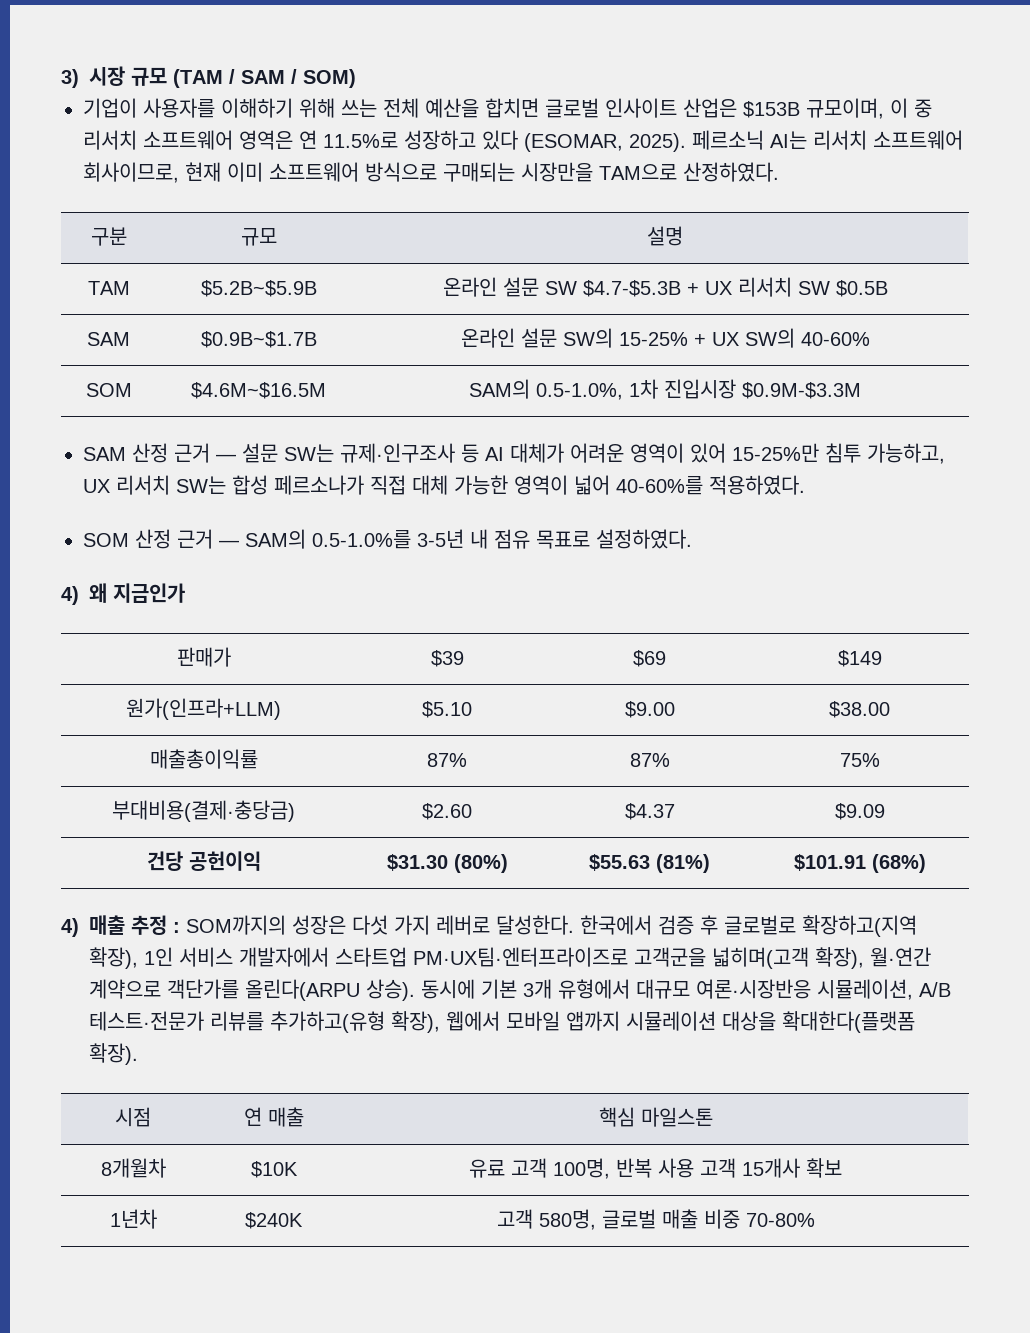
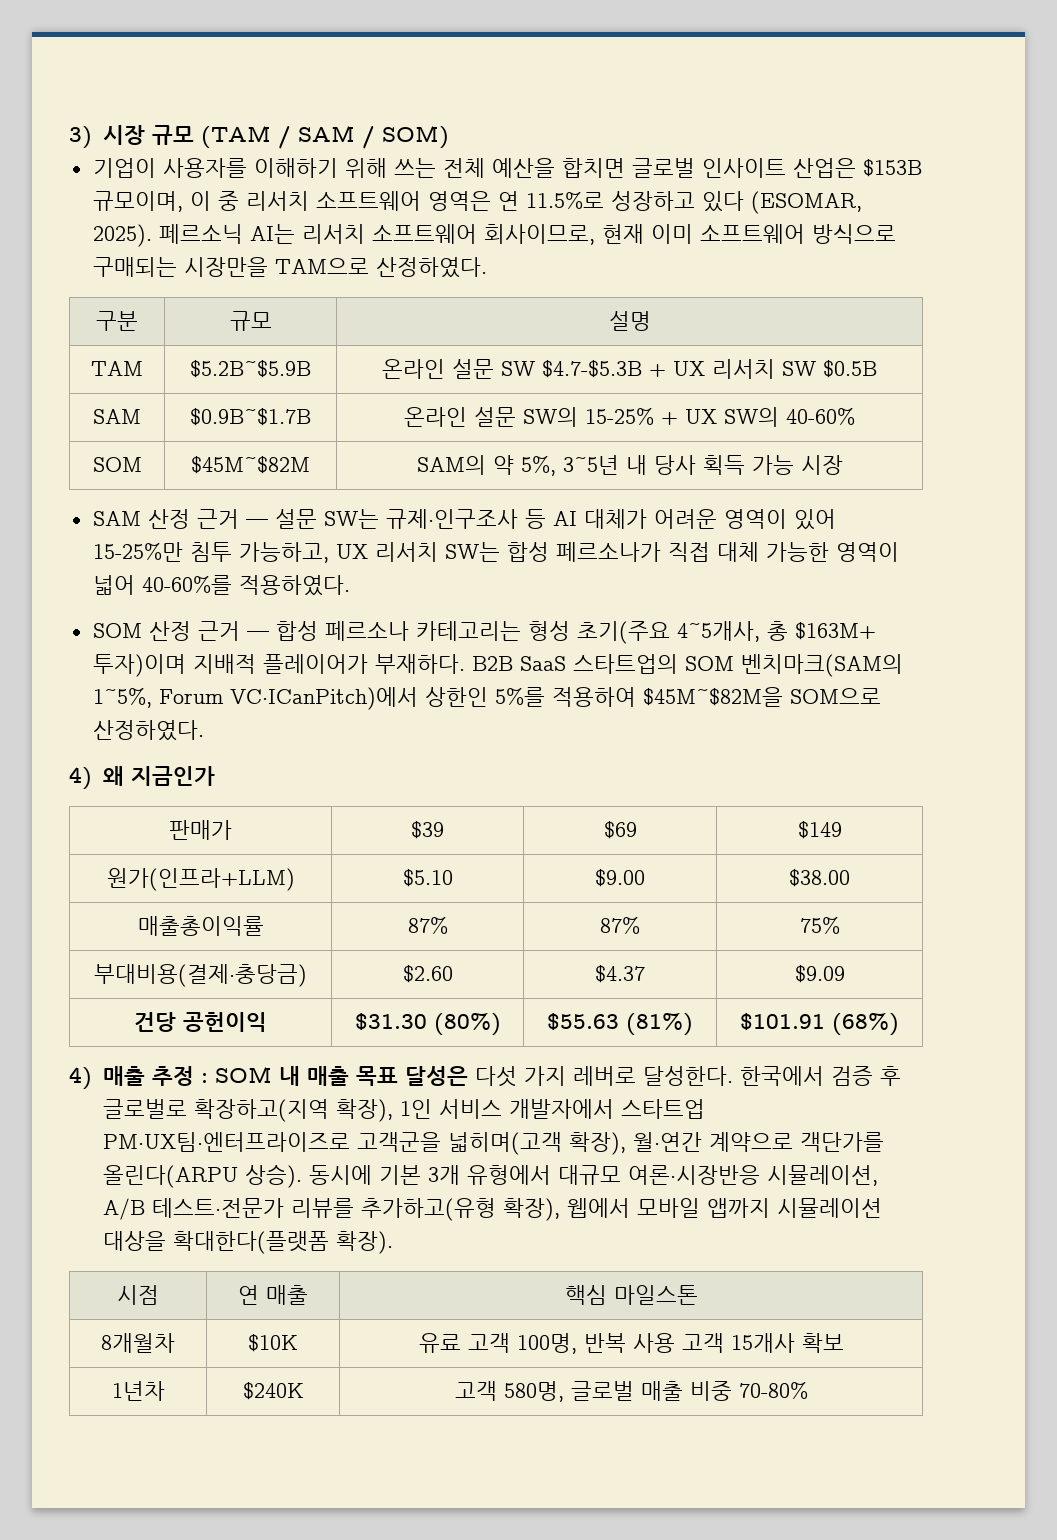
- SOM | $4.6M~$16.5M | SAM의 0.5-1.0%, 1차 진입시장 $0.9M-$3.3M
+ SOM | $45M~$82M | SAM의 약 5%, 3~5년 내 당사 획득 가능 시장
- SOM 산정 근거 — SAM의 0.5-1.0%를 3-5년 내 점유 목표로 설정하였다.
+ SOM 산정 근거 — 합성 페르소나 카테고리는 형성 초기(주요 4~5개사, 총 $163M+ 투자)이며 지배적 플레이어가 부재하다. B2B SaaS 스타트업의 SOM 벤치마크(SAM의 1~5%, Forum VC·ICanPitch)에서 상한인 5%를 적용하여 $45M~$82M을 SOM으로 산정하였다.
- 4) 매출 추정 : SOM까지의 성장은 다섯 가지 레버로 달성한다.
+ 4) 매출 추정 : SOM 내 매출 목표 달성은 다섯 가지 레버로 달성한다.

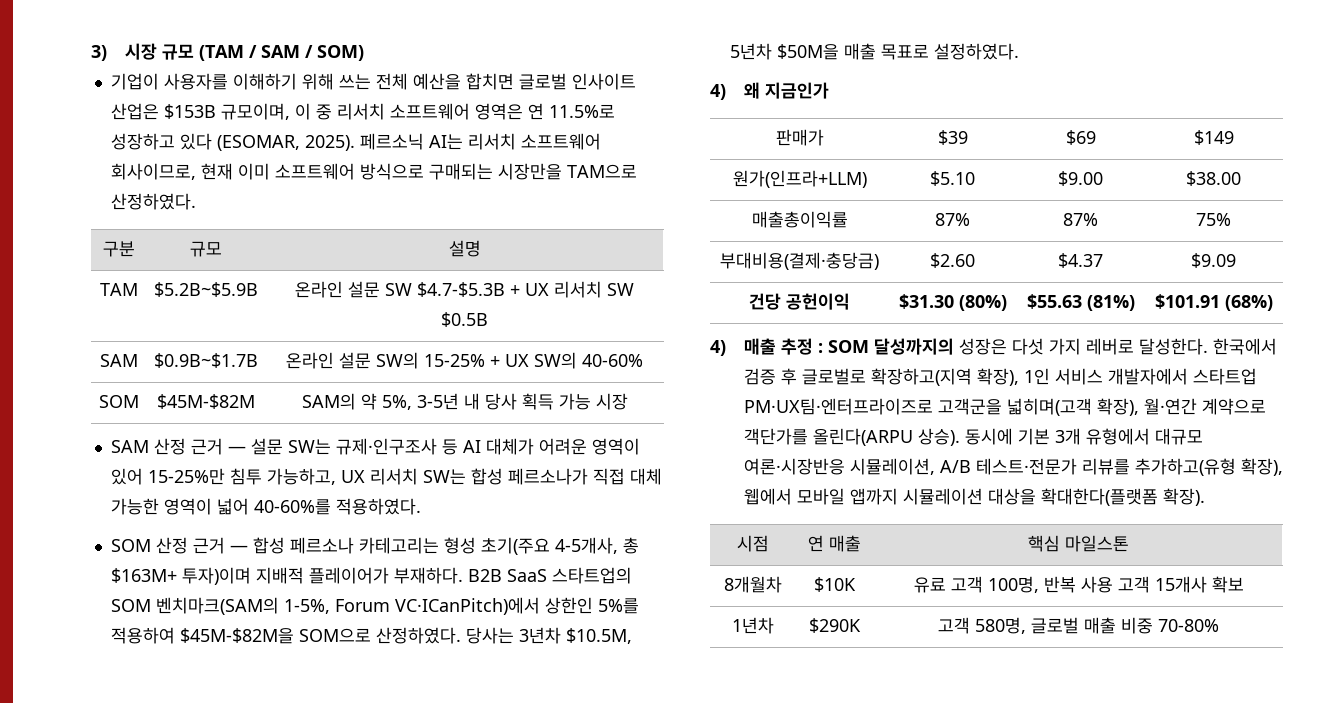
- SOM | $45M~$82M | SAM의 약 5%, 3~5년 내 당사 획득 가능 시장
+ SOM | $45M-$82M | SAM의 약 5%, 3-5년 내 당사 획득 가능 시장
- SOM 산정 근거 — 합성 페르소나 카테고리는 형성 초기(주요 4~5개사, 총 $163M+ 투자)이며 지배적 플레이어가 부재하다.
+ SOM 산정 근거 — 합성 페르소나 카테고리는 형성 초기(주요 4-5개사, 총 $163M+ 투자)이며 지배적 플레이어가 부재하다.
- B2B SaaS 스타트업의 SOM 벤치마크(SAM의 1~5%, Forum VC·ICanPitch)에서 상한인 5%를 적용하여 $45M~$82M을 SOM으로 산정하였다.
+ B2B SaaS 스타트업의 SOM 벤치마크(SAM의 1-5%, Forum VC·ICanPitch)에서 상한인 5%를 적용하여 $45M-$82M을 SOM으로 산정하였다. 당사는 3년차 $10.5M, 5년차 $50M을 매출 목표로 설정하였다.
- 4) 매출 추정 : SOM 내 매출 목표 달성은 다섯 가지 레버로 달성한다.
+ 4) 매출 추정 : SOM 달성까지의 성장은 다섯 가지 레버로 달성한다.
- 1년차 | $240K | 고객 580명, 글로벌 매출 비중 70-80%
+ 1년차 | $290K | 고객 580명, 글로벌 매출 비중 70-80%

